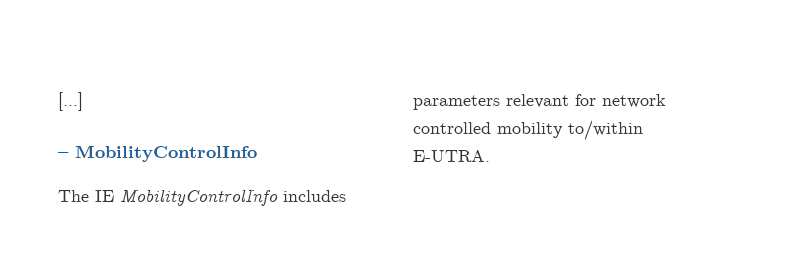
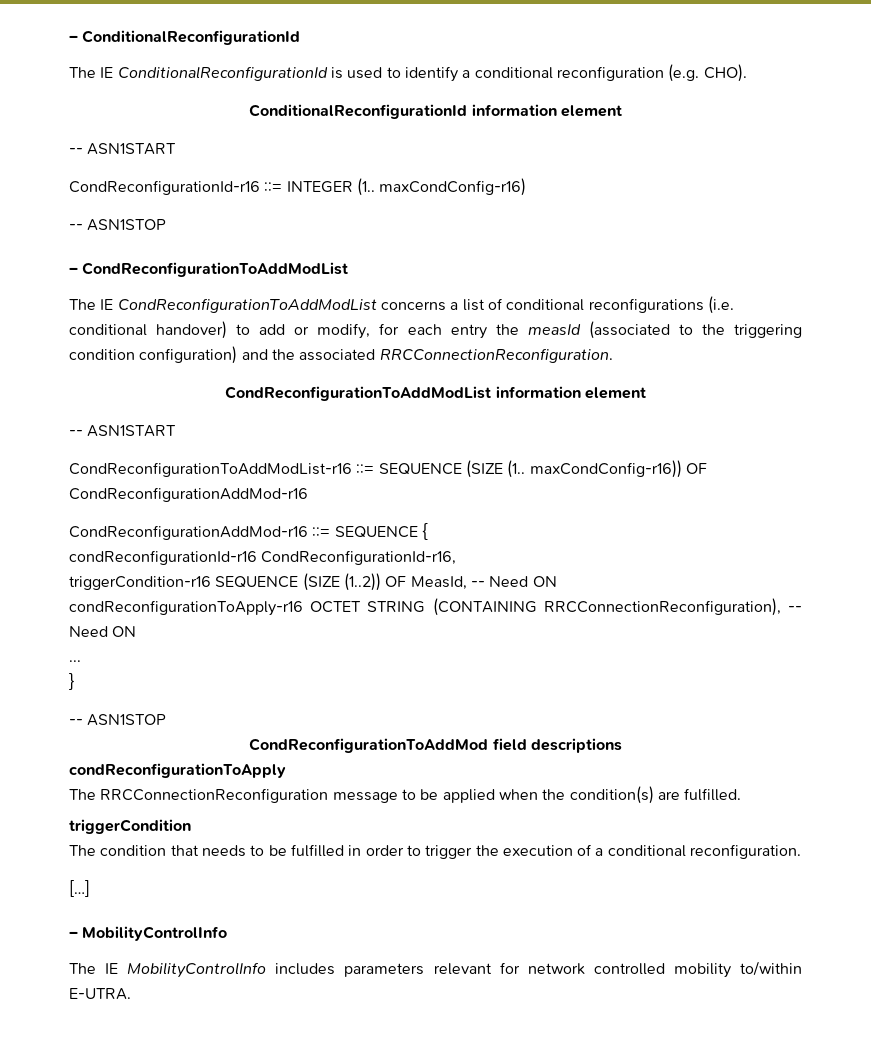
+ – ConditionalReconfigurationId
+ The IE ConditionalReconfigurationId is used to identify a conditional reconfiguration (e.g. CHO).
+ ConditionalReconfigurationId information element
+ -- ASN1START
+ CondReconfigurationId-r16 ::= INTEGER (1.. maxCondConfig-r16)
+ -- ASN1STOP
+ – CondReconfigurationToAddModList
+ The IE CondReconfigurationToAddModList concerns a list of conditional reconfigurations (i.e. conditional handover) to add or modify, for each entry the measId (associated to the triggering condition configuration) and the associated RRCConnectionReconfiguration.
+ CondReconfigurationToAddModList information element
+ -- ASN1START
+ CondReconfigurationToAddModList-r16 ::= SEQUENCE (SIZE (1.. maxCondConfig-r16)) OF CondReconfigurationAddMod-r16
+ CondReconfigurationAddMod-r16 ::= SEQUENCE {
+ condReconfigurationId-r16 CondReconfigurationId-r16,
+ triggerCondition-r16 SEQUENCE (SIZE (1..2)) OF MeasId, -- Need ON
+ condReconfigurationToApply-r16 OCTET STRING (CONTAINING RRCConnectionReconfiguration), -- Need ON
+ ...
+ }
+ -- ASN1STOP
+ CondReconfigurationToAddMod field descriptions
+ condReconfigurationToApply
+ The RRCConnectionReconfiguration message to be applied when the condition(s) are fulfilled.
+ triggerCondition
+ The condition that needs to be fulfilled in order to trigger the execution of a conditional reconfiguration.

